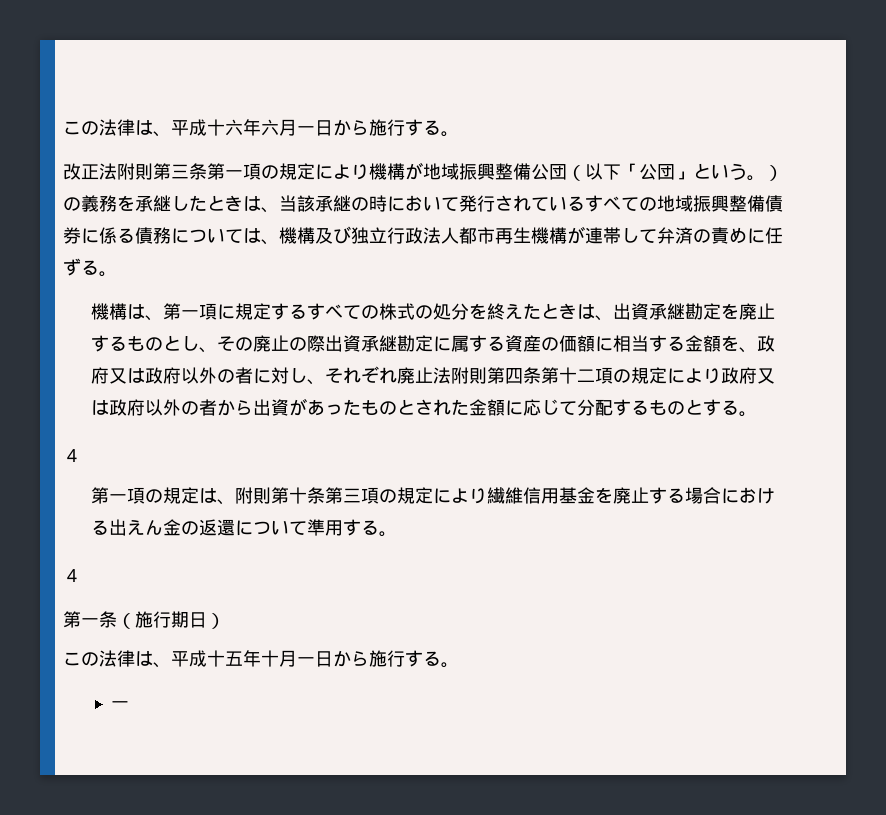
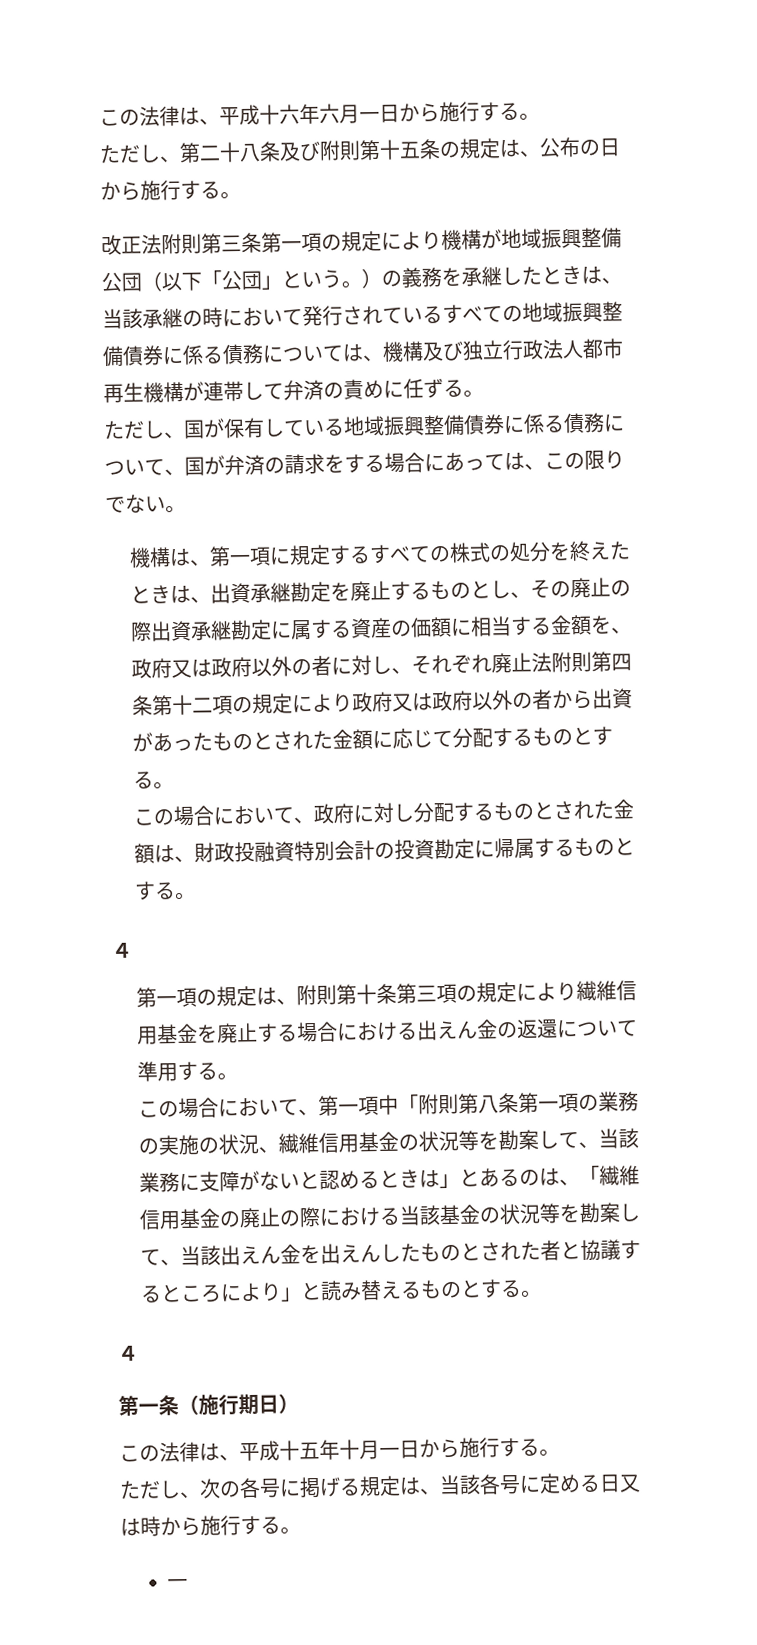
+ ただし、第二十八条及び附則第十五条の規定は、公布の日から施行する。
+ ただし、国が保有している地域振興整備債券に係る債務について、国が弁済の請求をする場合にあっては、この限りでない。
+ この場合において、政府に対し分配するものとされた金額は、財政投融資特別会計の投資勘定に帰属するものとする。
+ この場合において、第一項中「附則第八条第一項の業務の実施の状況、繊維信用基金の状況等を勘案して、当該業務に支障がないと認めるときは」とあるのは、「繊維信用基金の廃止の際における当該基金の状況等を勘案して、当該出えん金を出えんしたものとされた者と協議するところにより」と読み替えるものとする。
+ ただし、次の各号に掲げる規定は、当該各号に定める日又は時から施行する。

